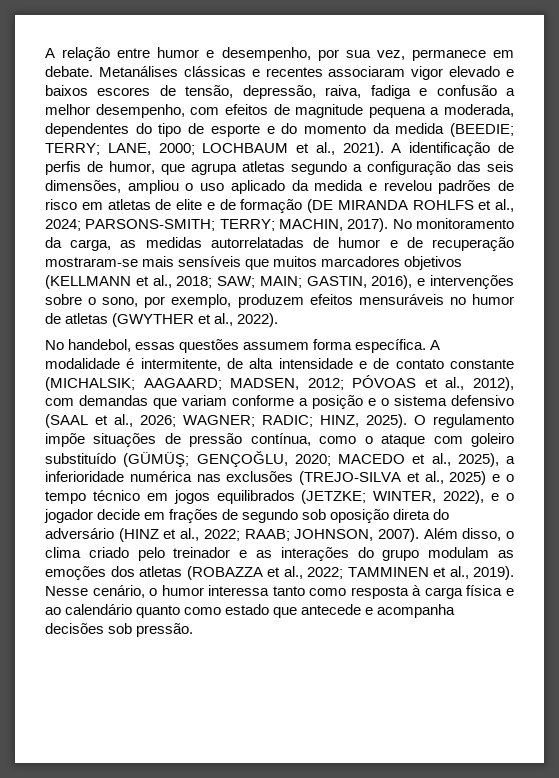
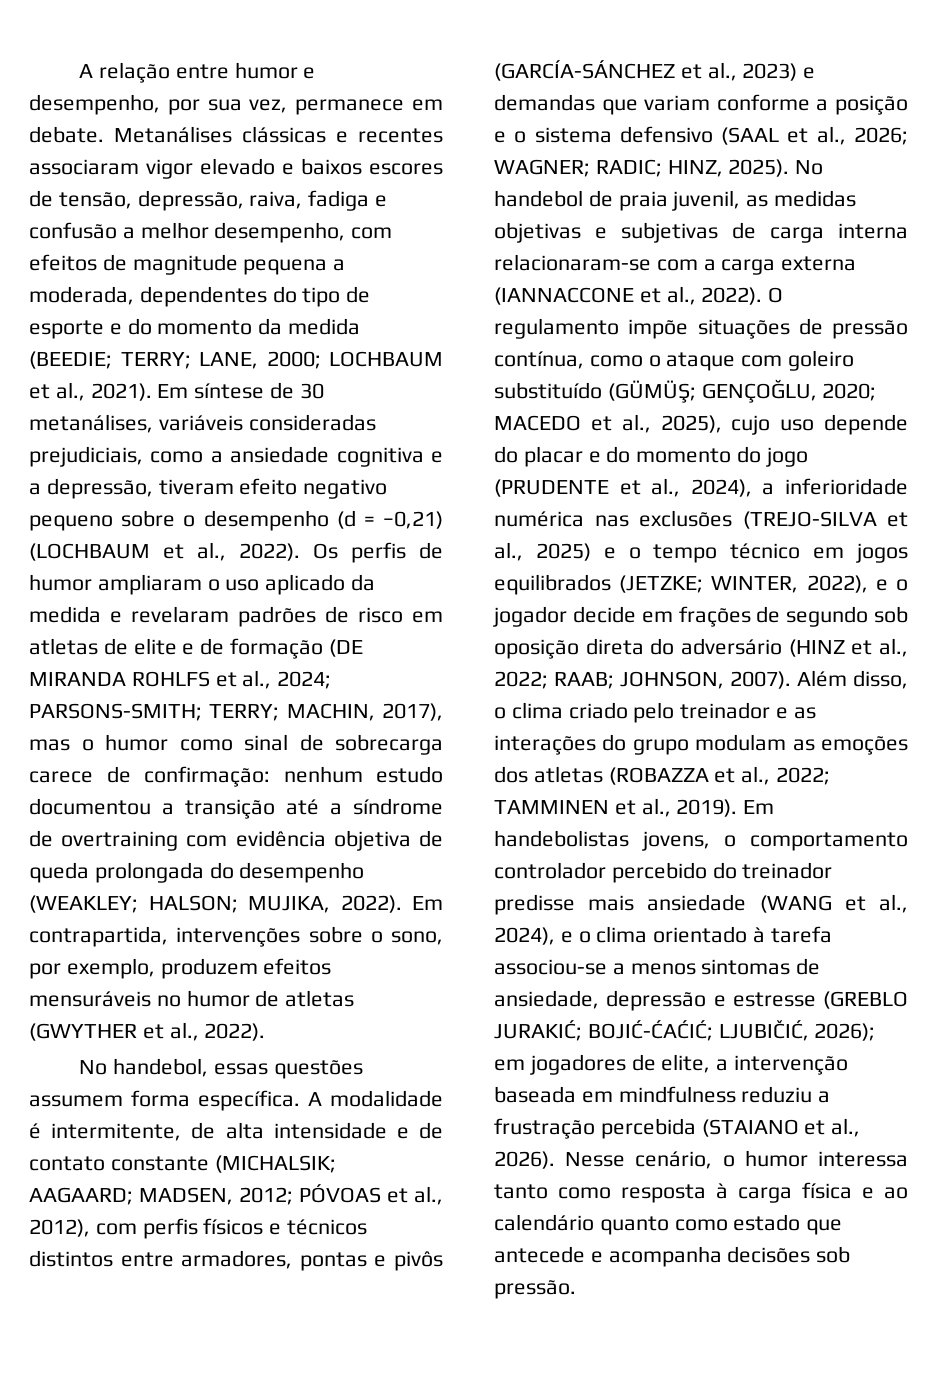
- A identificação de perfis de humor, que agrupa atletas segundo a configuração das seis dimensões, ampliou o uso aplicado da medida e revelou padrões de risco em atletas de elite e de formação (DE MIRANDA ROHLFS et al., 2024; PARSONS-SMITH; TERRY; MACHIN, 2017). No monitoramento da carga, as medidas autorrelatadas de humor e de recuperação mostraram-se mais sensíveis que muitos marcadores objetivos (KELLMANN et al., 2018; SAW; MAIN; GASTIN, 2016), e intervenções sobre o sono, por exemplo, produzem efeitos mensuráveis no humor de atletas (GWYTHER et al., 2022).
+ Em síntese de 30 metanálises, variáveis consideradas prejudiciais, como a ansiedade cognitiva e a depressão, tiveram efeito negativo pequeno sobre o desempenho (d = −0,21) (LOCHBAUM et al., 2022). Os perfis de humor ampliaram o uso aplicado da medida e revelaram padrões de risco em atletas de elite e de formação (DE MIRANDA ROHLFS et al., 2024; PARSONS-SMITH; TERRY; MACHIN, 2017), mas o humor como sinal de sobrecarga carece de confirmação: nenhum estudo documentou a transição até a síndrome de overtraining com evidência objetiva de queda prolongada do desempenho (WEAKLEY; HALSON; MUJIKA, 2022). Em contrapartida, intervenções sobre o sono, por exemplo, produzem efeitos mensuráveis no humor de atletas (GWYTHER et al., 2022).
- A modalidade é intermitente, de alta intensidade e de contato constante (MICHALSIK; AAGAARD; MADSEN, 2012; PÓVOAS et al., 2012), com demandas que variam conforme a posição e o sistema defensivo (SAAL et al., 2026; WAGNER; RADIC; HINZ, 2025).
+ A modalidade é intermitente, de alta intensidade e de contato constante (MICHALSIK; AAGAARD; MADSEN, 2012; PÓVOAS et al., 2012), com perfis físicos e técnicos distintos entre armadores, pontas e pivôs (GARCÍA-SÁNCHEZ et al., 2023) e demandas que variam conforme a posição e o sistema defensivo (SAAL et al., 2026; WAGNER; RADIC; HINZ, 2025).
+ No handebol de praia juvenil, as medidas objetivas e subjetivas de carga interna relacionaram-se com a carga externa (IANNACCONE et al., 2022).
- O regulamento impõe situações de pressão contínua, como o ataque com goleiro substituído (GÜMÜŞ; GENÇOĞLU, 2020; MACEDO et al., 2025), a inferioridade numérica nas exclusões (TREJO-SILVA et al., 2025) e o tempo técnico em jogos equilibrados (JETZKE; WINTER, 2022), e o jogador decide em frações de segundo sob oposição direta do adversário (HINZ et al., 2022; RAAB; JOHNSON, 2007).
+ O regulamento impõe situações de pressão contínua, como o ataque com goleiro substituído (GÜMÜŞ; GENÇOĞLU, 2020; MACEDO et al., 2025), cujo uso depende do placar e do momento do jogo (PRUDENTE et al., 2024), a inferioridade numérica nas exclusões (TREJO-SILVA et al., 2025) e o tempo técnico em jogos equilibrados (JETZKE; WINTER, 2022), e o jogador decide em frações de segundo sob oposição direta do adversário (HINZ et al., 2022; RAAB; JOHNSON, 2007).
+ Em handebolistas jovens, o comportamento controlador percebido do treinador predisse mais ansiedade (WANG et al., 2024), e o clima orientado à tarefa associou-se a menos sintomas de ansiedade, depressão e estresse (GREBLO JURAKIĆ; BOJIĆ-ĆAĆIĆ; LJUBIČIĆ, 2026); em jogadores de elite, a intervenção baseada em mindfulness reduziu a frustração percebida (STAIANO et al., 2026).

